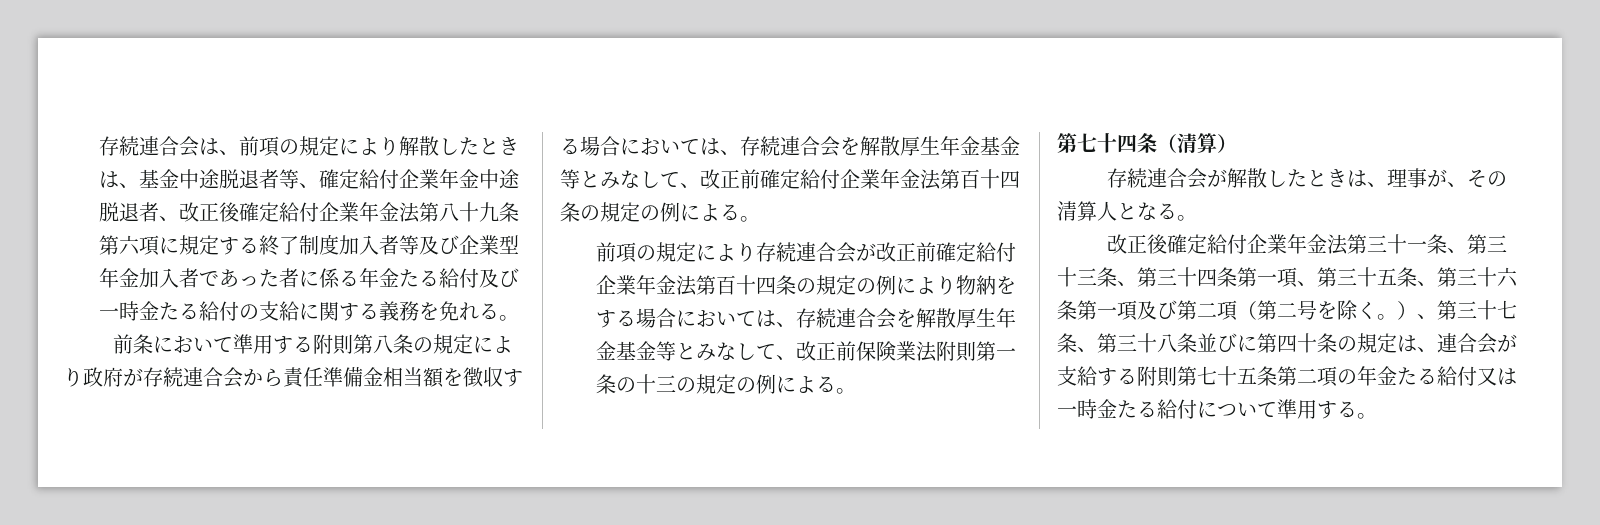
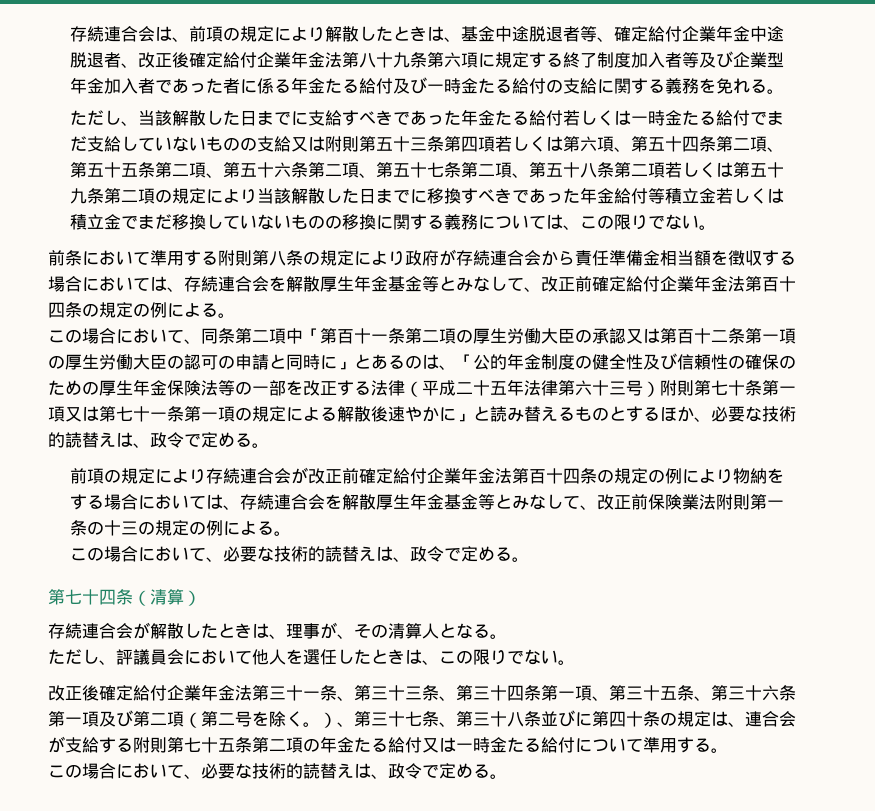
+ ただし、当該解散した日までに支給すべきであった年金たる給付若しくは一時金たる給付でまだ支給していないものの支給又は附則第五十三条第四項若しくは第六項、第五十四条第二項、第五十五条第二項、第五十六条第二項、第五十七条第二項、第五十八条第二項若しくは第五十九条第二項の規定により当該解散した日までに移換すべきであった年金給付等積立金若しくは積立金でまだ移換していないものの移換に関する義務については、この限りでない。
+ この場合において、同条第二項中「第百十一条第二項の厚生労働大臣の承認又は第百十二条第一項の厚生労働大臣の認可の申請と同時に」とあるのは、「公的年金制度の健全性及び信頼性の確保のための厚生年金保険法等の一部を改正する法律（平成二十五年法律第六十三号）附則第七十条第一項又は第七十一条第一項の規定による解散後速やかに」と読み替えるものとするほか、必要な技術的読替えは、政令で定める。
  前項の規定により存続連合会が改正前確定給付企業年金法第百十四条の規定の例により物納をする場合においては、存続連合会を解散厚生年金基金等とみなして、改正前保険業法附則第一条の十三の規定の例による。
+ この場合において、必要な技術的読替えは、政令で定める。
+ ただし、評議員会において他人を選任したときは、この限りでない。
  改正後確定給付企業年金法第三十一条、第三十三条、第三十四条第一項、第三十五条、第三十六条第一項及び第二項（第二号を除く。）、第三十七条、第三十八条並びに第四十条の規定は、連合会が支給する附則第七十五条第二項の年金たる給付又は一時金たる給付について準用する。
+ この場合において、必要な技術的読替えは、政令で定める。

